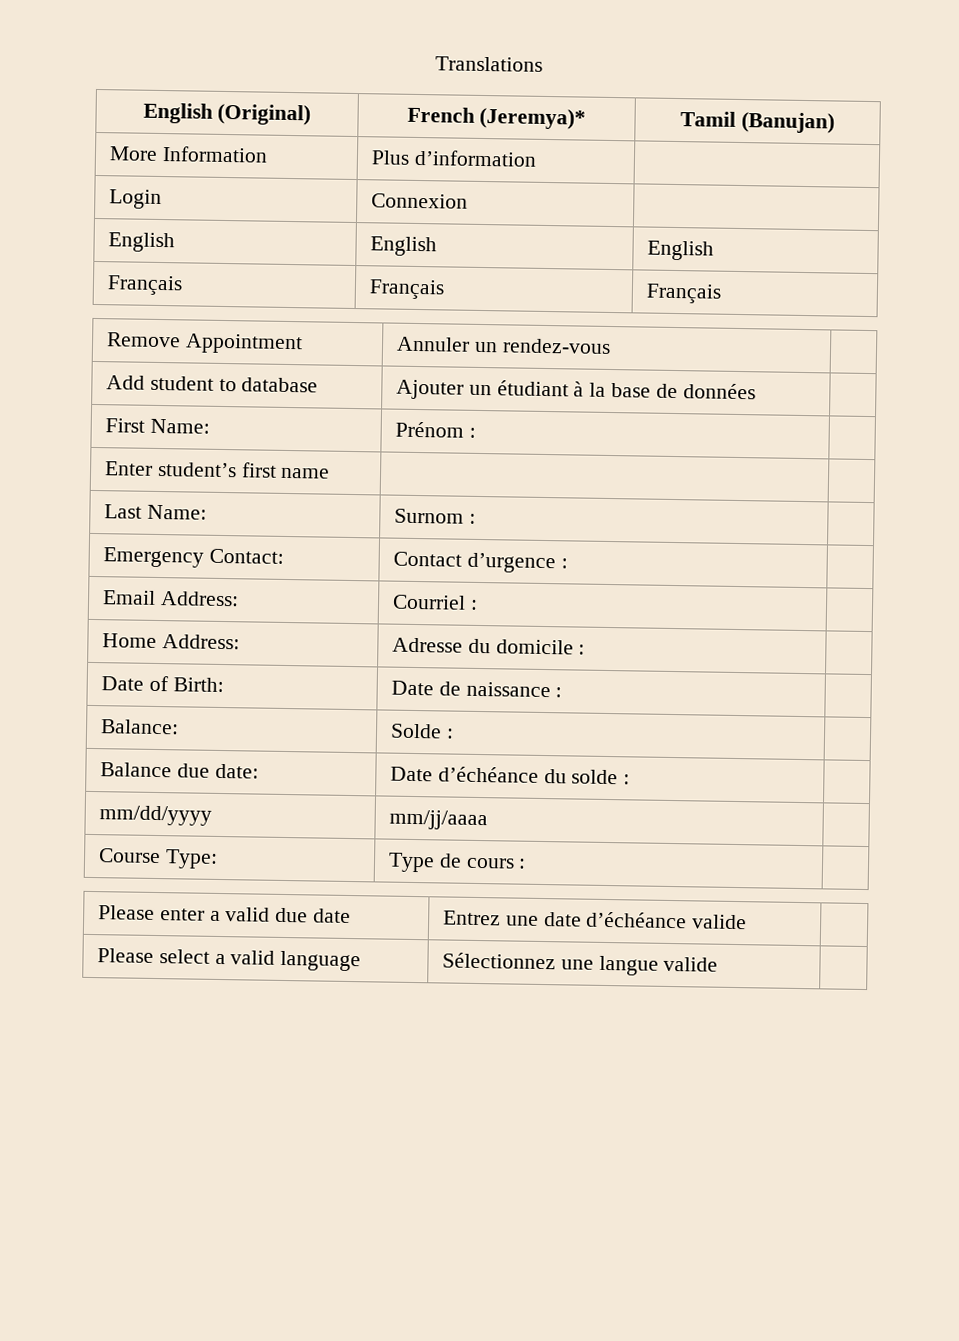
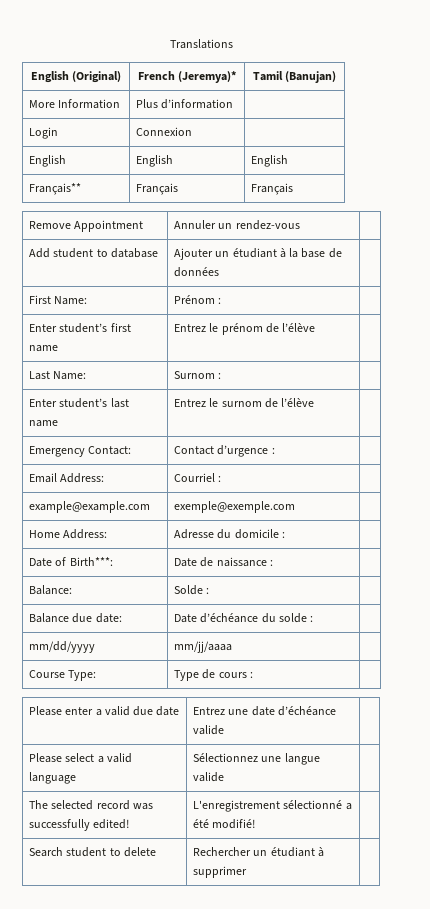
- Français | Français | Français
+ Français** | Français | Français
- Enter student’s first name | |
+ Enter student’s first name | Entrez le prénom de l’élève |
+ Enter student’s last name | Entrez le surnom de l’élève |
+ example@example.com | exemple@exemple.com |
- Date of Birth: | Date de naissance : |
+ Date of Birth***: | Date de naissance : |
+ The selected record was successfully edited! | L'enregistrement sélectionné a été modifié! |
+ Search student to delete | Rechercher un étudiant à supprimer |

